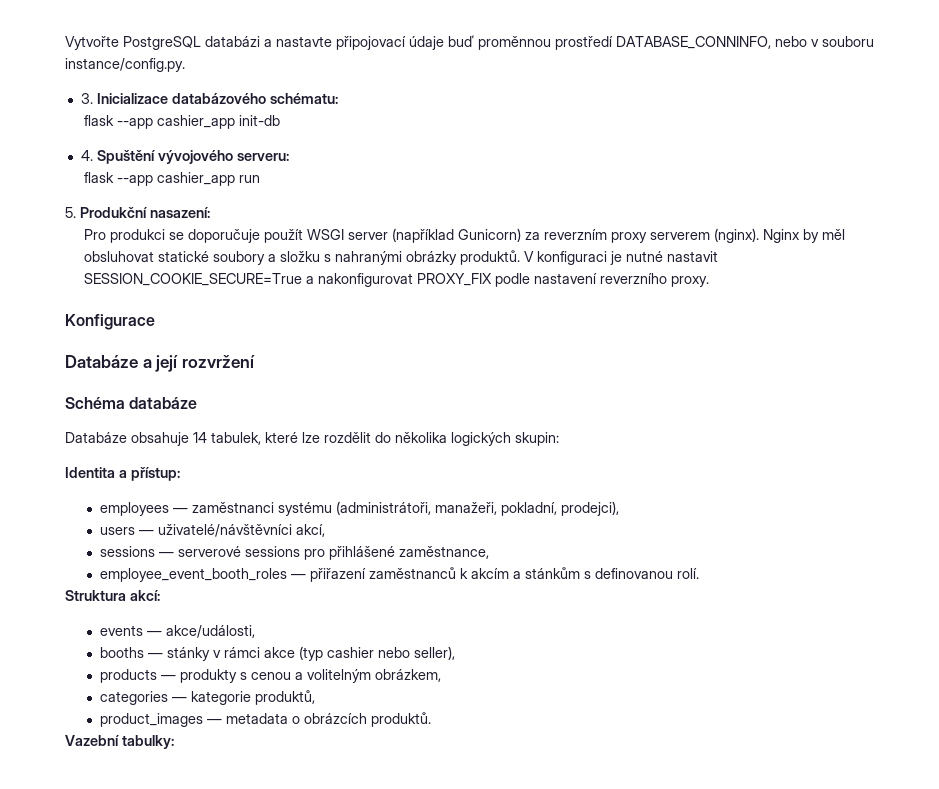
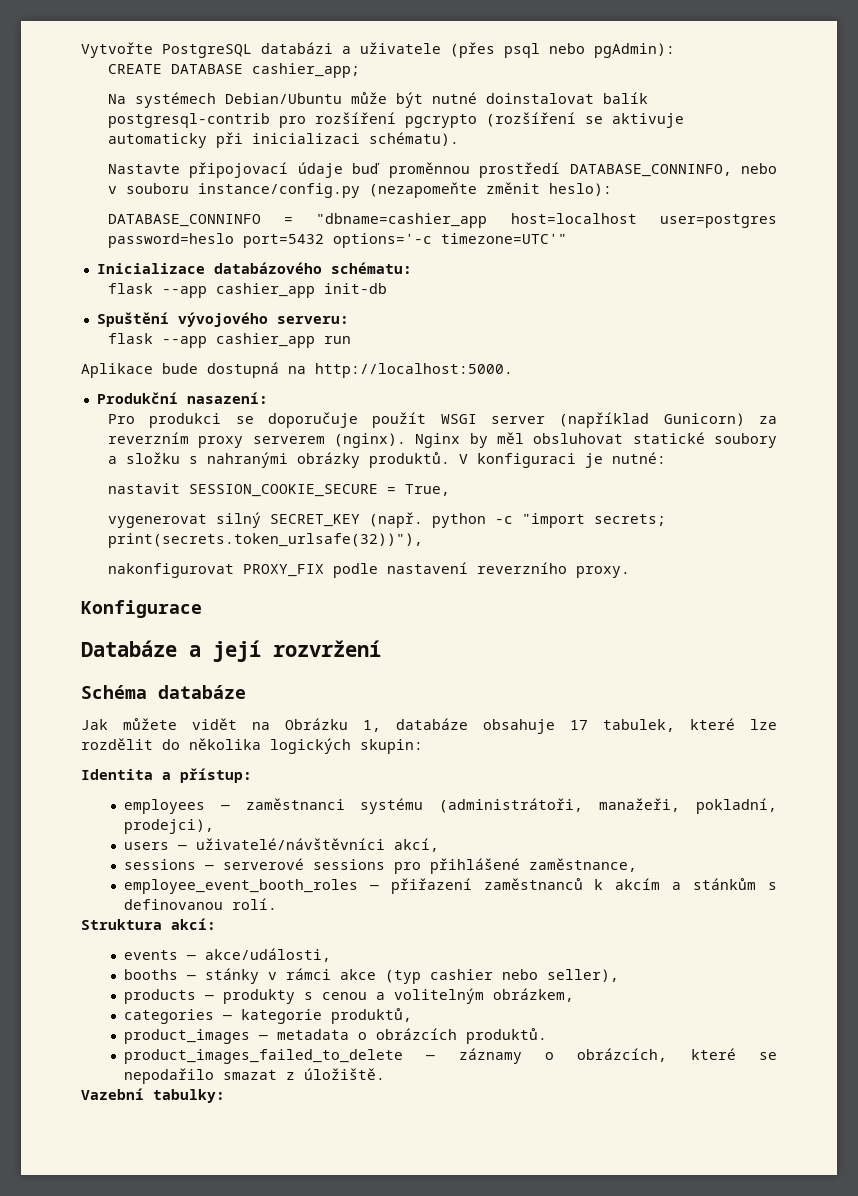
- Vytvořte PostgreSQL databázi a nastavte připojovací údaje buď proměnnou prostředí DATABASE_CONNINFO, nebo v souboru instance/config.py.
- 3. Inicializace databázového schématu:
+ Vytvořte PostgreSQL databázi a uživatele (přes psql nebo pgAdmin):
+ CREATE DATABASE cashier_app;
+ Na systémech Debian/Ubuntu může být nutné doinstalovat balík postgresql-contrib pro rozšíření pgcrypto (rozšíření se aktivuje automaticky při inicializaci schématu).
+ Nastavte připojovací údaje buď proměnnou prostředí DATABASE_CONNINFO, nebo v souboru instance/config.py (nezapomeňte změnit heslo):
+ DATABASE_CONNINFO = "dbname=cashier_app host=localhost user=postgres password=heslo port=5432 options='-c timezone=UTC'"
+ Inicializace databázového schématu:
- 4. Spuštění vývojového serveru:
+ Spuštění vývojového serveru:
- 5. Produkční nasazení:
+ Aplikace bude dostupná na http://localhost:5000.
+ Produkční nasazení:
- V konfiguraci je nutné nastavit SESSION_COOKIE_SECURE=True a nakonfigurovat PROXY_FIX podle nastavení reverzního proxy.
+ V konfiguraci je nutné:
+ nastavit SESSION_COOKIE_SECURE = True,
+ vygenerovat silný SECRET_KEY (např. python -c "import secrets; print(secrets.token_urlsafe(32))"),
+ nakonfigurovat PROXY_FIX podle nastavení reverzního proxy.
- Databáze obsahuje 14 tabulek, které lze rozdělit do několika logických skupin:
+ Jak můžete vidět na Obrázku 1, databáze obsahuje 17 tabulek, které lze rozdělit do několika logických skupin:
+ product_images_failed_to_delete — záznamy o obrázcích, které se nepodařilo smazat z úložiště.

